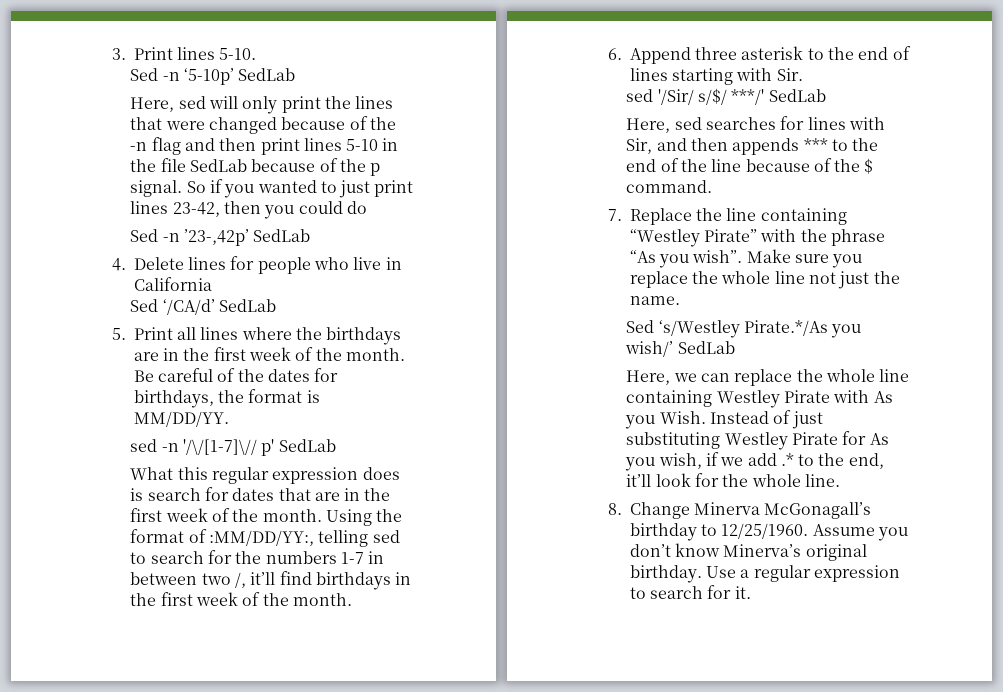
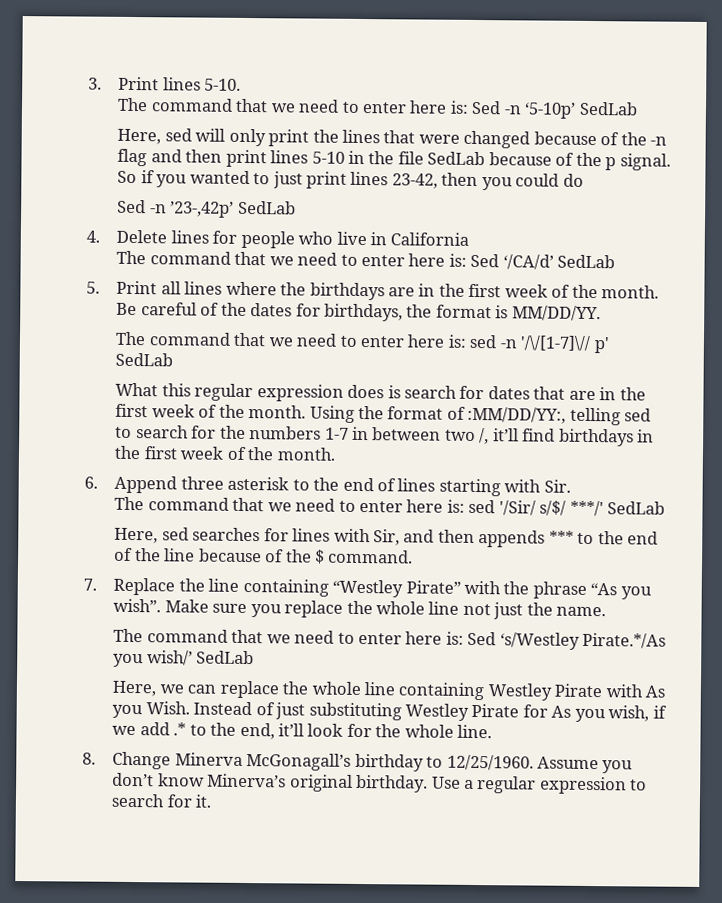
- Sed -n ‘5-10p’ SedLab
+ The command that we need to enter here is: Sed -n ‘5-10p’ SedLab
- Sed ‘/CA/d’ SedLab
+ The command that we need to enter here is: Sed ‘/CA/d’ SedLab
- sed -n '/\/[1-7]\// p' SedLab
+ The command that we need to enter here is: sed -n '/\/[1-7]\// p' SedLab
- sed '/Sir/ s/$/ ***/' SedLab
+ The command that we need to enter here is: sed '/Sir/ s/$/ ***/' SedLab
- Sed ‘s/Westley Pirate.*/As you wish/’ SedLab
+ The command that we need to enter here is: Sed ‘s/Westley Pirate.*/As you wish/’ SedLab

